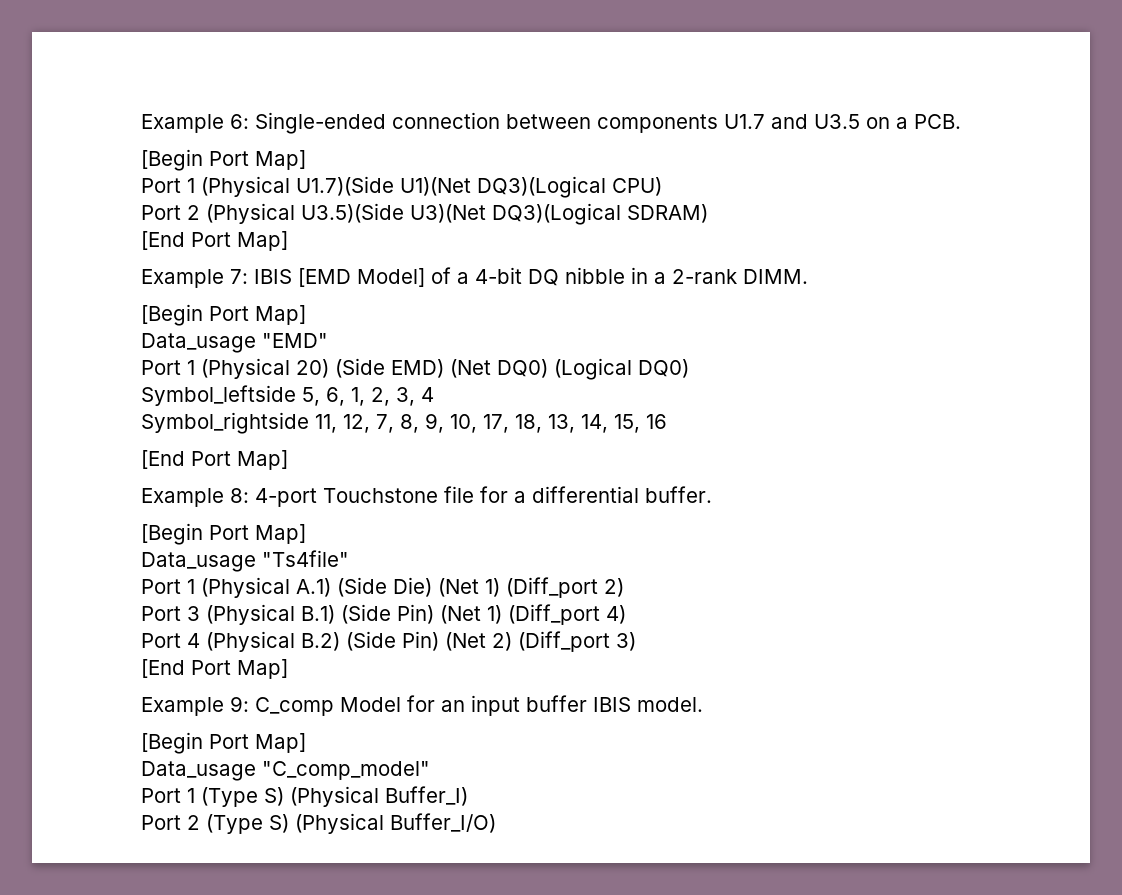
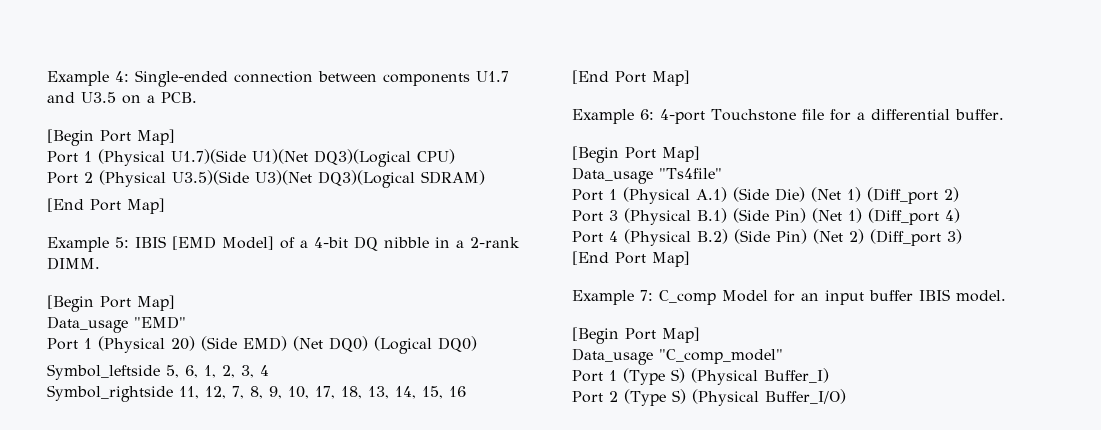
- Example 6: Single-ended connection between components U1.7 and U3.5 on a PCB.
+ Example 4: Single-ended connection between components U1.7 and U3.5 on a PCB.
- Example 7: IBIS [EMD Model] of a 4-bit DQ nibble in a 2-rank DIMM.
+ Example 5: IBIS [EMD Model] of a 4-bit DQ nibble in a 2-rank DIMM.
- Example 8: 4-port Touchstone file for a differential buffer.
+ Example 6: 4-port Touchstone file for a differential buffer.
- Example 9: C_comp Model for an input buffer IBIS model.
+ Example 7: C_comp Model for an input buffer IBIS model.

